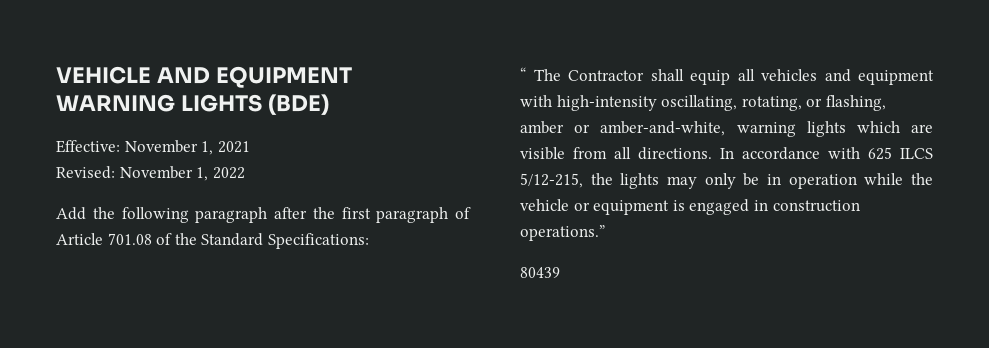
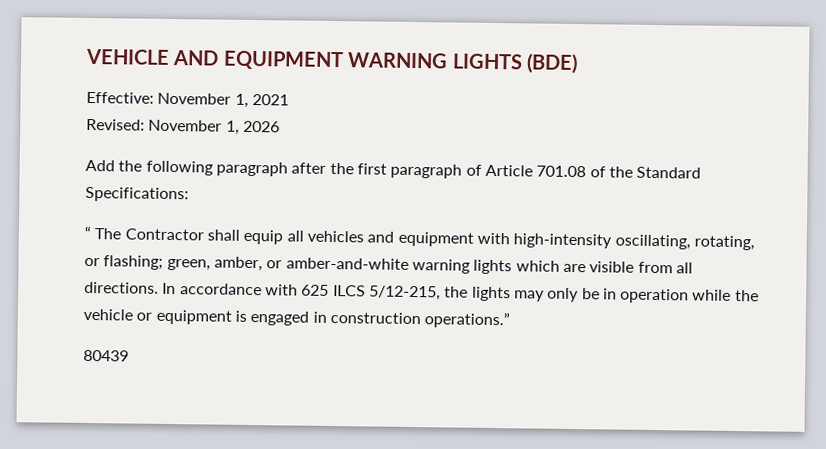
- Revised: November 1, 2022
+ Revised: November 1, 2026
- “ The Contractor shall equip all vehicles and equipment with high-intensity oscillating, rotating, or flashing, amber or amber-and-white, warning lights which are visible from all directions.
+ “ The Contractor shall equip all vehicles and equipment with high-intensity oscillating, rotating, or flashing; green, amber, or amber-and-white warning lights which are visible from all directions.

